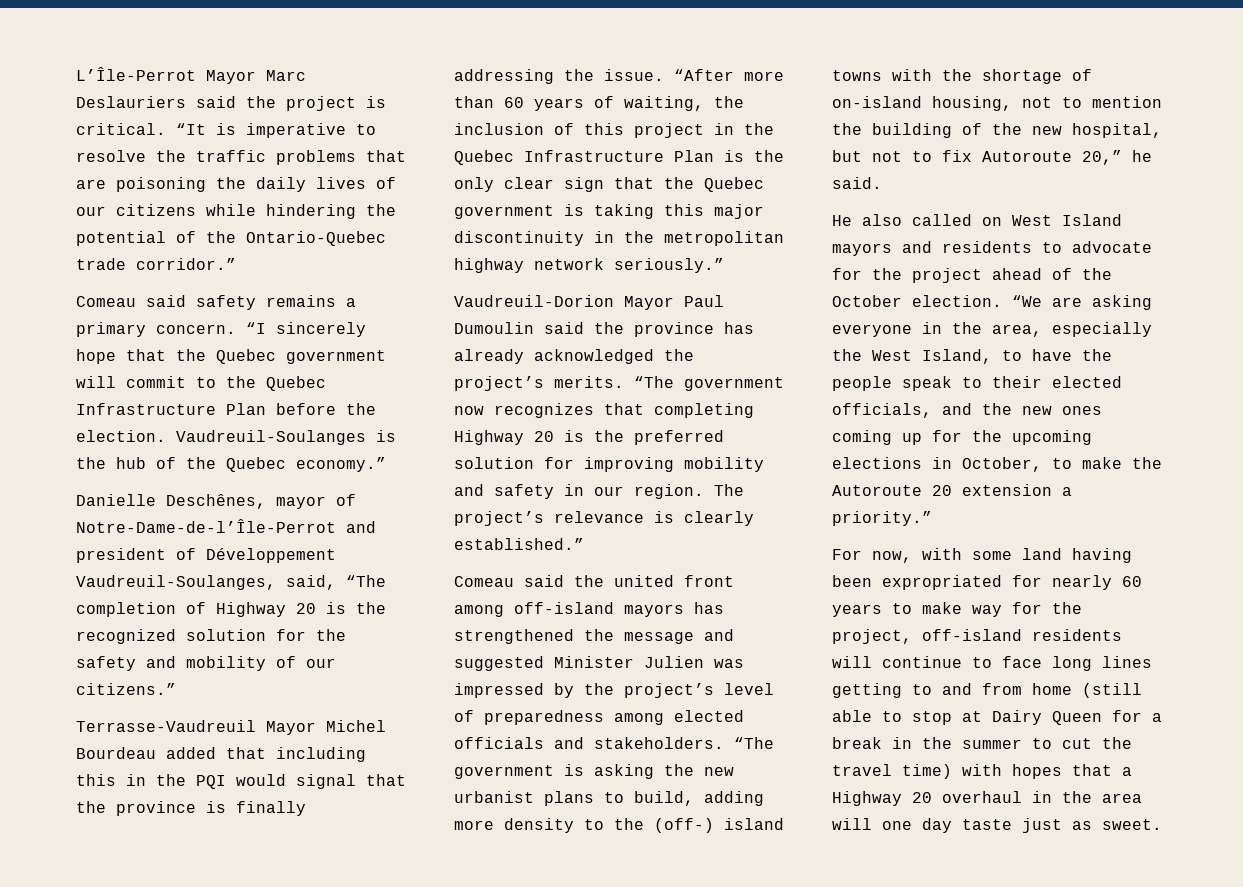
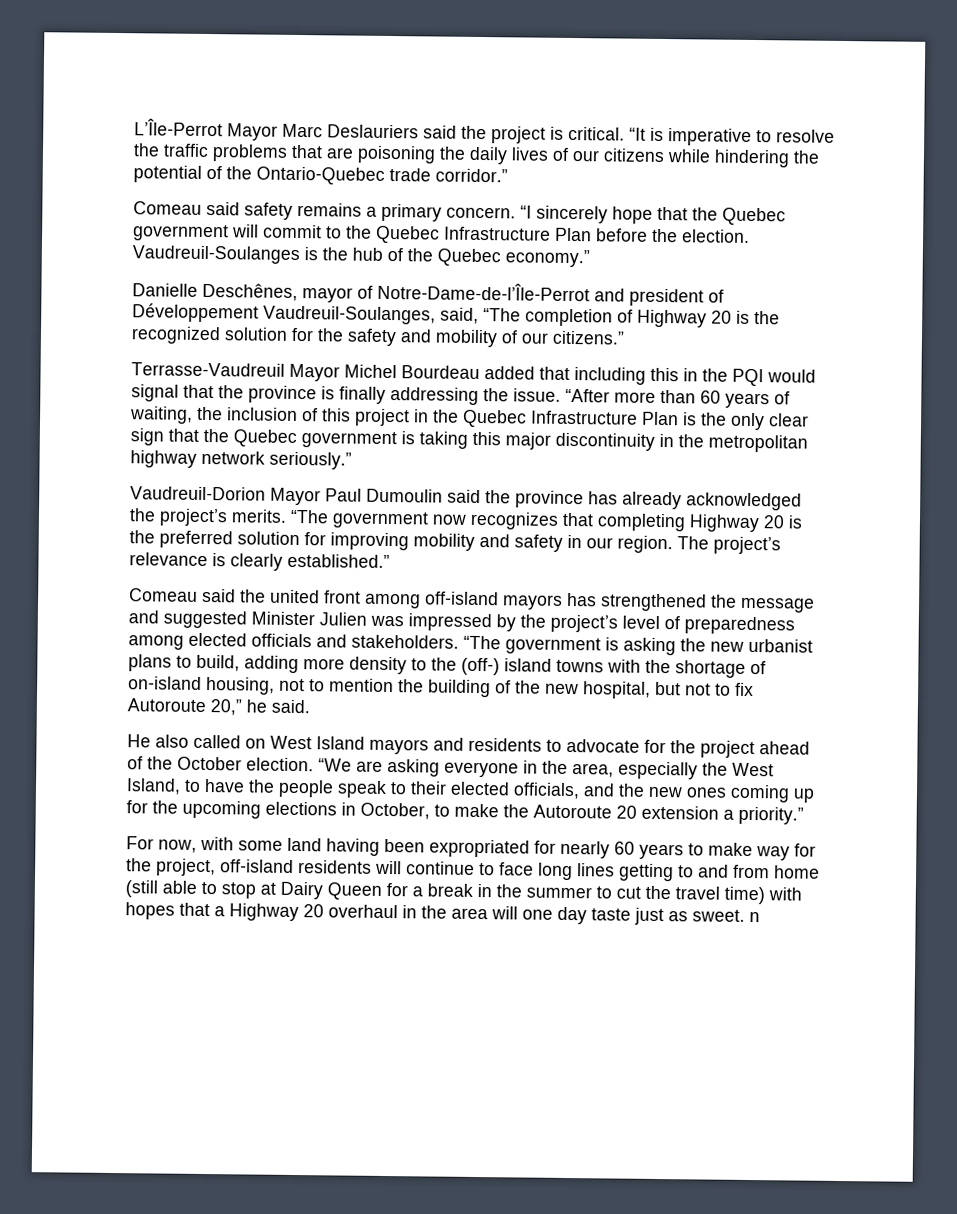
- For now, with some land having been expropriated for nearly 60 years to make way for the project, off-island residents will continue to face long lines getting to and from home (still able to stop at Dairy Queen for a break in the summer to cut the travel time) with hopes that a Highway 20 overhaul in the area will one day taste just as sweet.
+ For now, with some land having been expropriated for nearly 60 years to make way for the project, off-island residents will continue to face long lines getting to and from home (still able to stop at Dairy Queen for a break in the summer to cut the travel time) with hopes that a Highway 20 overhaul in the area will one day taste just as sweet. n

